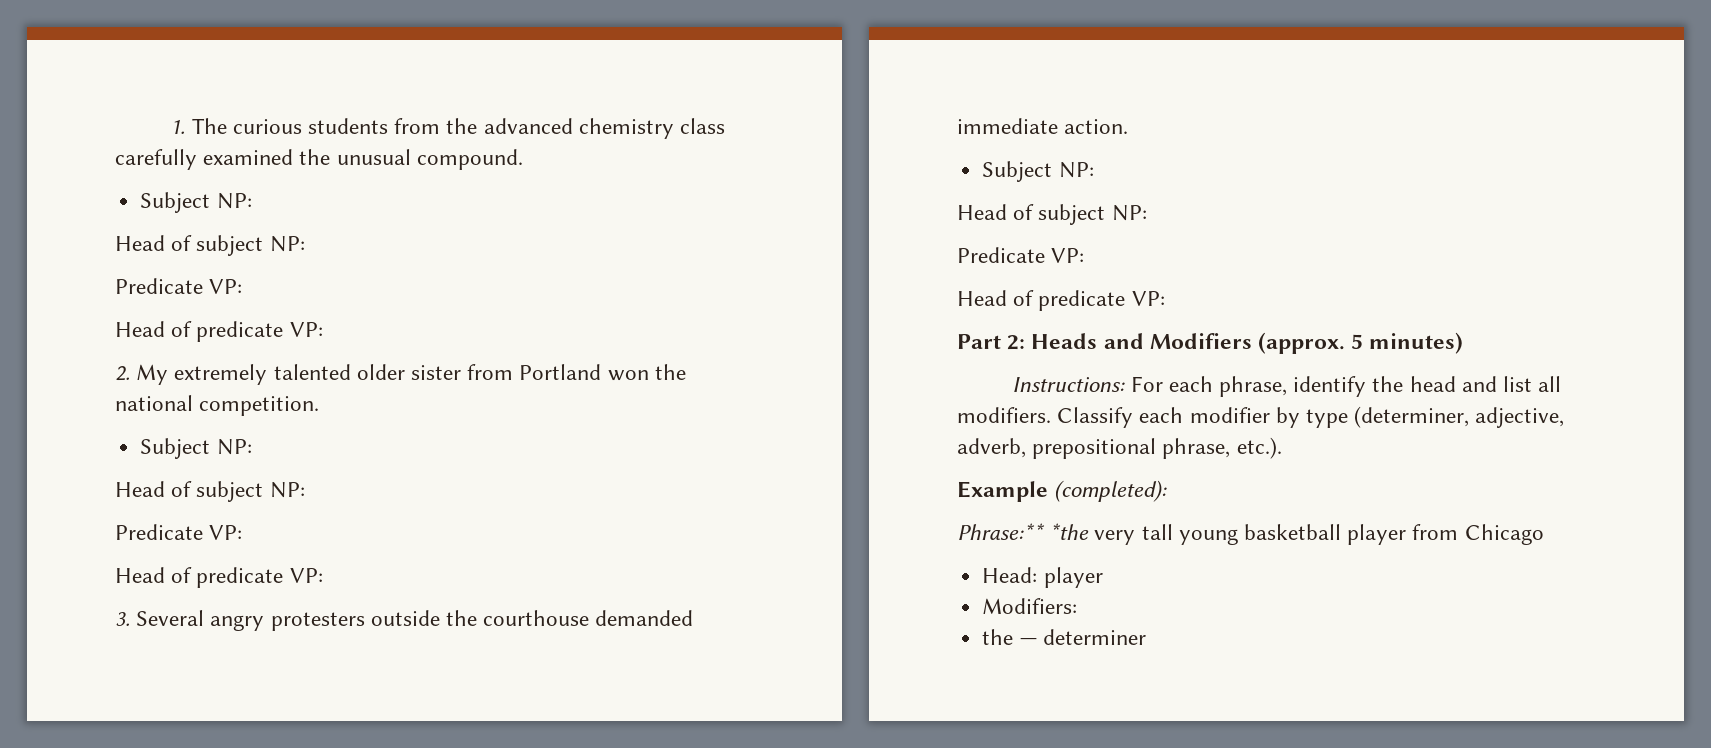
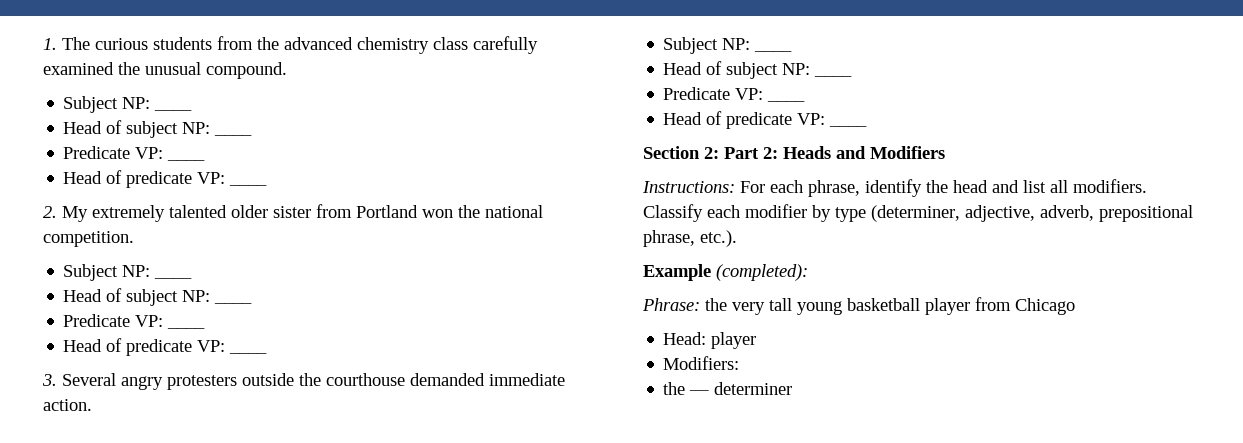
  1. The curious students from the advanced chemistry class carefully examined the unusual compound.
- Subject NP:
- Head of subject NP:
- Predicate VP:
- Head of predicate VP:
+ Subject NP: ____
+ Head of subject NP: ____
+ Predicate VP: ____
+ Head of predicate VP: ____
  2. My extremely talented older sister from Portland won the national competition.
- Subject NP:
- Head of subject NP:
- Predicate VP:
- Head of predicate VP:
+ Subject NP: ____
+ Head of subject NP: ____
+ Predicate VP: ____
+ Head of predicate VP: ____
  3. Several angry protesters outside the courthouse demanded immediate action.
- Subject NP:
- Head of subject NP:
- Predicate VP:
- Head of predicate VP:
- Part 2: Heads and Modifiers (approx. 5 minutes)
+ Subject NP: ____
+ Head of subject NP: ____
+ Predicate VP: ____
+ Head of predicate VP: ____
+ Section 2: Part 2: Heads and Modifiers
- Phrase:** *the very tall young basketball player from Chicago
+ Phrase: the very tall young basketball player from Chicago

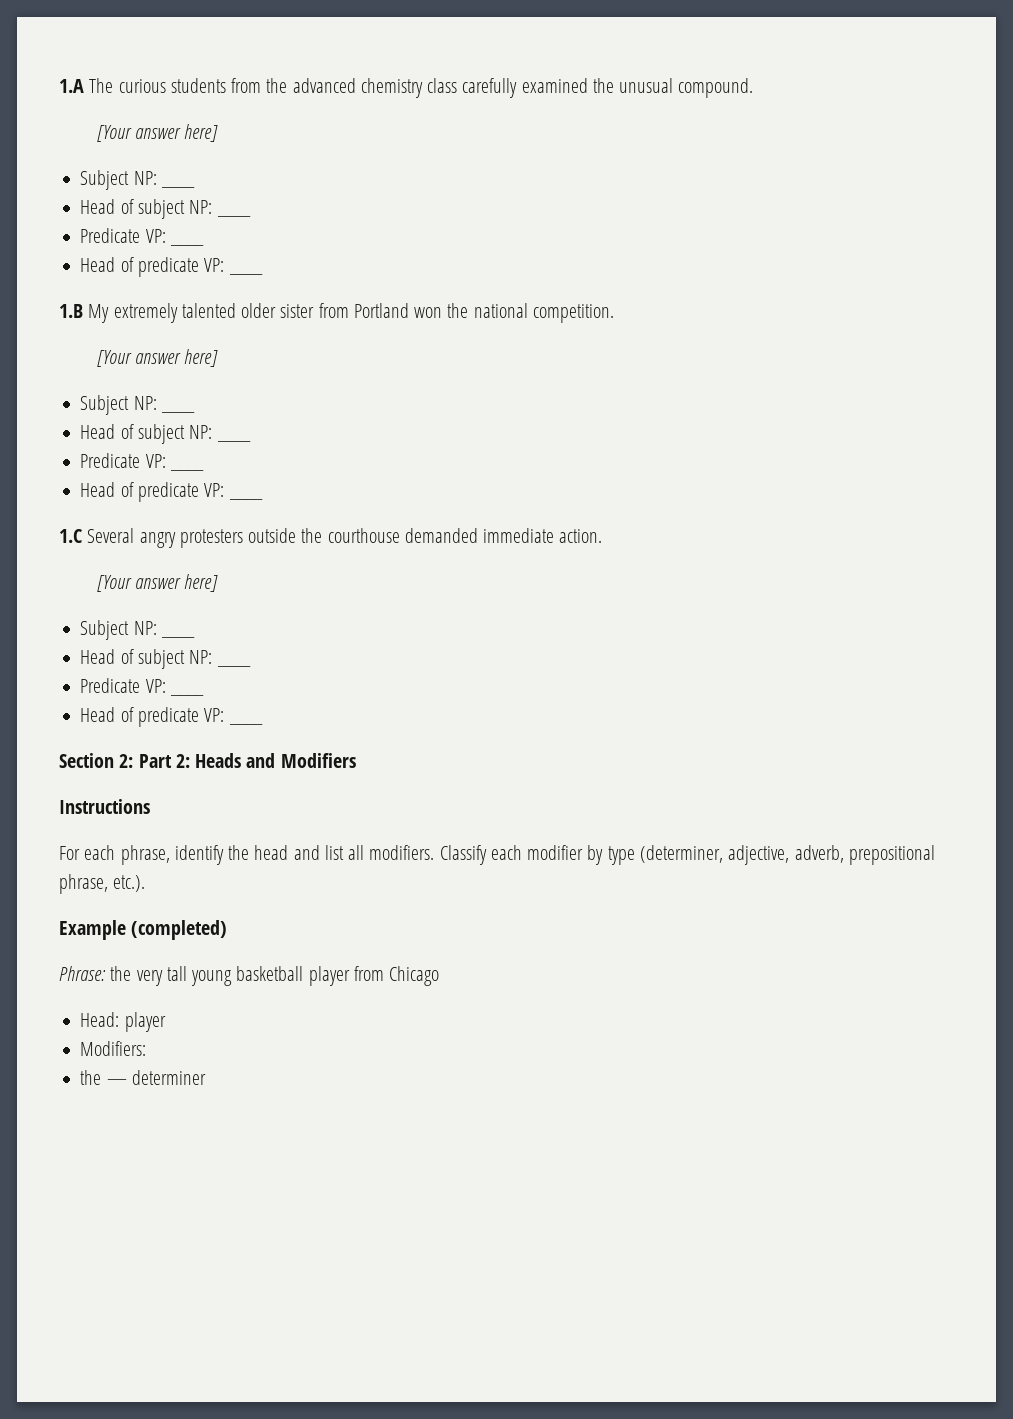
- 1. The curious students from the advanced chemistry class carefully examined the unusual compound.
+ 1.A The curious students from the advanced chemistry class carefully examined the unusual compound.
+ [Your answer here]
- 2. My extremely talented older sister from Portland won the national competition.
+ 1.B My extremely talented older sister from Portland won the national competition.
+ [Your answer here]
- 3. Several angry protesters outside the courthouse demanded immediate action.
+ 1.C Several angry protesters outside the courthouse demanded immediate action.
+ [Your answer here]
- Instructions: For each phrase, identify the head and list all modifiers.
+ Instructions
+ For each phrase, identify the head and list all modifiers.
- Example (completed):
+ Example (completed)

